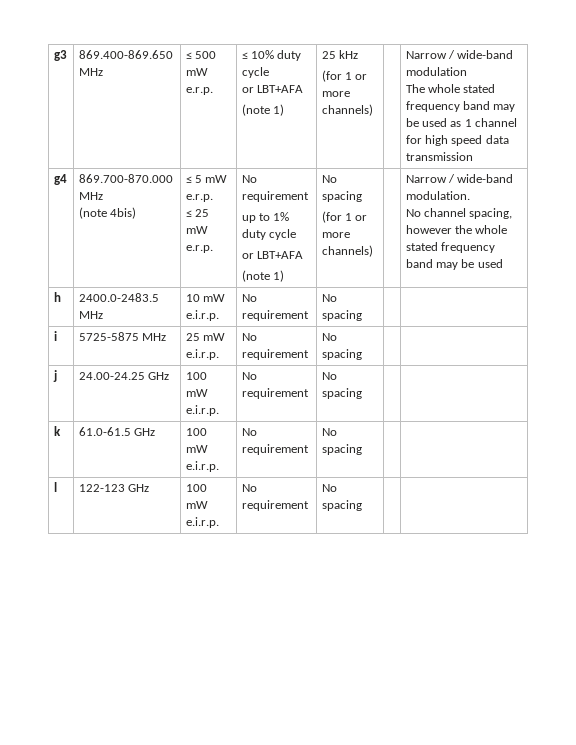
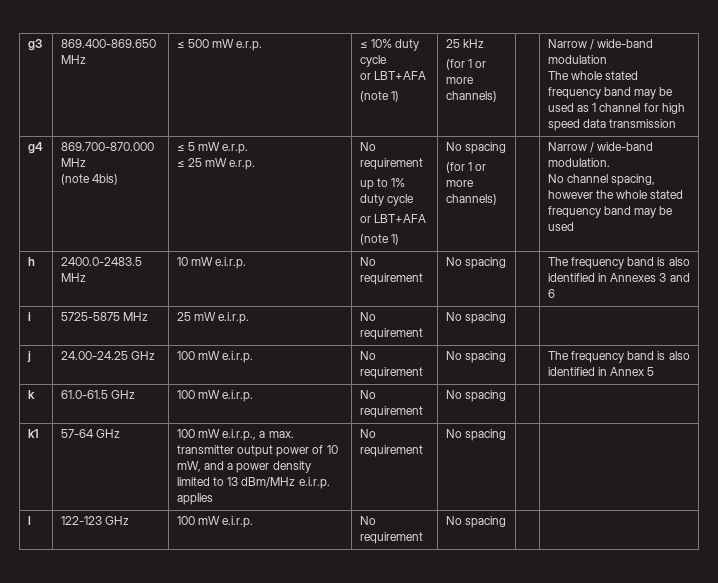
- h | 2400.0-2483.5 MHz | 10 mW e.i.r.p. | No requirement | No spacing | |
+ h | 2400.0-2483.5 MHz | 10 mW e.i.r.p. | No requirement | No spacing | | The frequency band is also identified in Annexes 3 and 6
- j | 24.00-24.25 GHz | 100 mW e.i.r.p. | No requirement | No spacing | |
+ j | 24.00-24.25 GHz | 100 mW e.i.r.p. | No requirement | No spacing | | The frequency band is also identified in Annex 5
+ k1 | 57-64 GHz | 100 mW e.i.r.p., a max. transmitter output power of 10 mW, and a power density limited to 13 dBm/MHz e.i.r.p. applies | No requirement | No spacing | |

